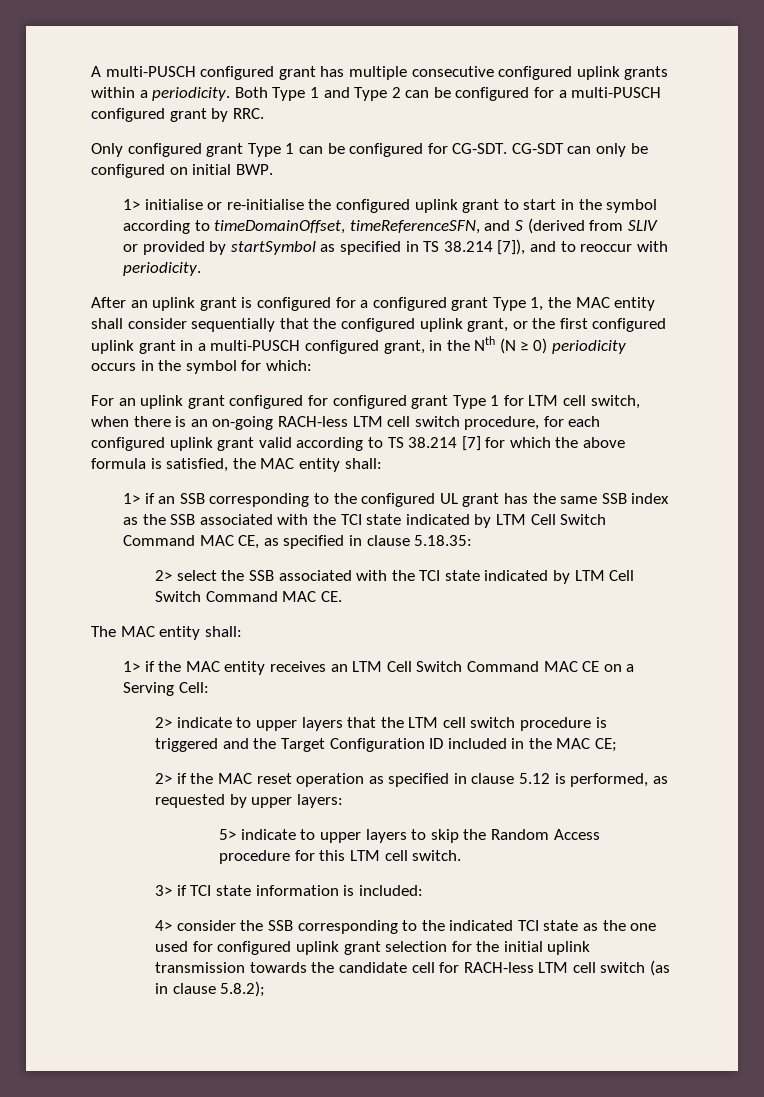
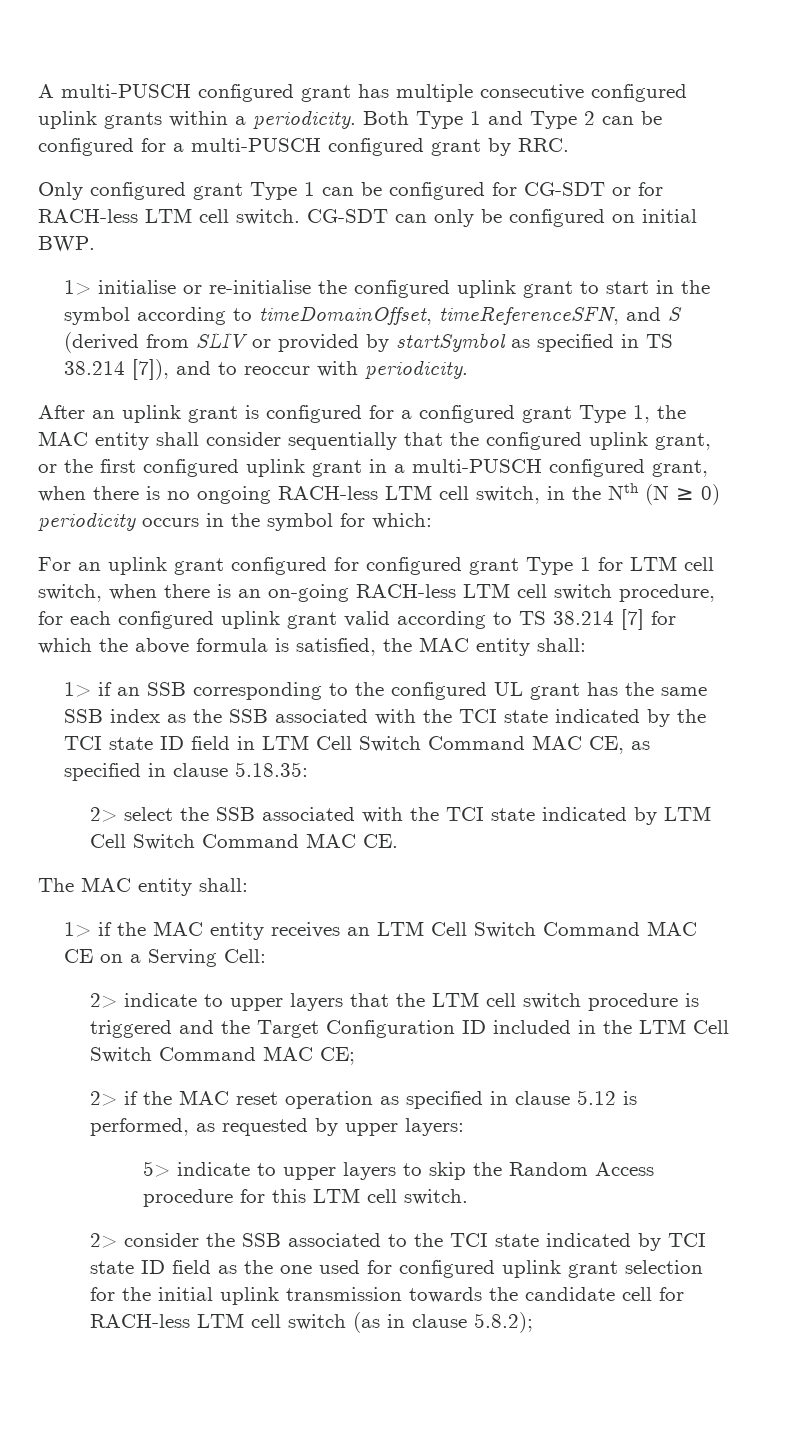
- Only configured grant Type 1 can be configured for CG-SDT.
+ Only configured grant Type 1 can be configured for CG-SDT or for RACH-less LTM cell switch.
- After an uplink grant is configured for a configured grant Type 1, the MAC entity shall consider sequentially that the configured uplink grant, or the first configured uplink grant in a multi-PUSCH configured grant, in the Nth (N ≥ 0) periodicity occurs in the symbol for which:
+ After an uplink grant is configured for a configured grant Type 1, the MAC entity shall consider sequentially that the configured uplink grant, or the first configured uplink grant in a multi-PUSCH configured grant, when there is no ongoing RACH-less LTM cell switch, in the Nth (N ≥ 0) periodicity occurs in the symbol for which:
- 1> if an SSB corresponding to the configured UL grant has the same SSB index as the SSB associated with the TCI state indicated by LTM Cell Switch Command MAC CE, as specified in clause 5.18.35:
+ 1> if an SSB corresponding to the configured UL grant has the same SSB index as the SSB associated with the TCI state indicated by the TCI state ID field in LTM Cell Switch Command MAC CE, as specified in clause 5.18.35:
- 2> indicate to upper layers that the LTM cell switch procedure is triggered and the Target Configuration ID included in the MAC CE;
+ 2> indicate to upper layers that the LTM cell switch procedure is triggered and the Target Configuration ID included in the LTM Cell Switch Command MAC CE;
- 3> if TCI state information is included:
- 4> consider the SSB corresponding to the indicated TCI state as the one used for configured uplink grant selection for the initial uplink transmission towards the candidate cell for RACH-less LTM cell switch (as in clause 5.8.2);
+ 2> consider the SSB associated to the TCI state indicated by TCI state ID field as the one used for configured uplink grant selection for the initial uplink transmission towards the candidate cell for RACH-less LTM cell switch (as in clause 5.8.2);

